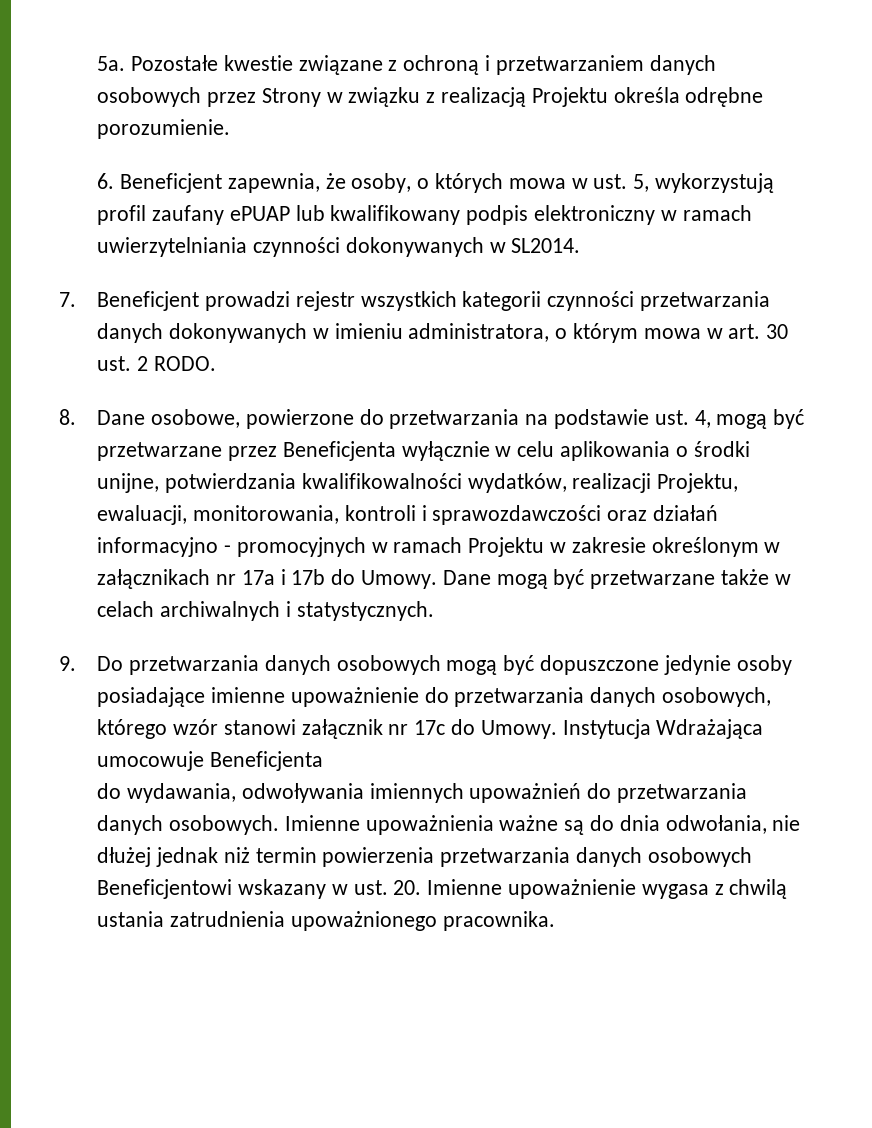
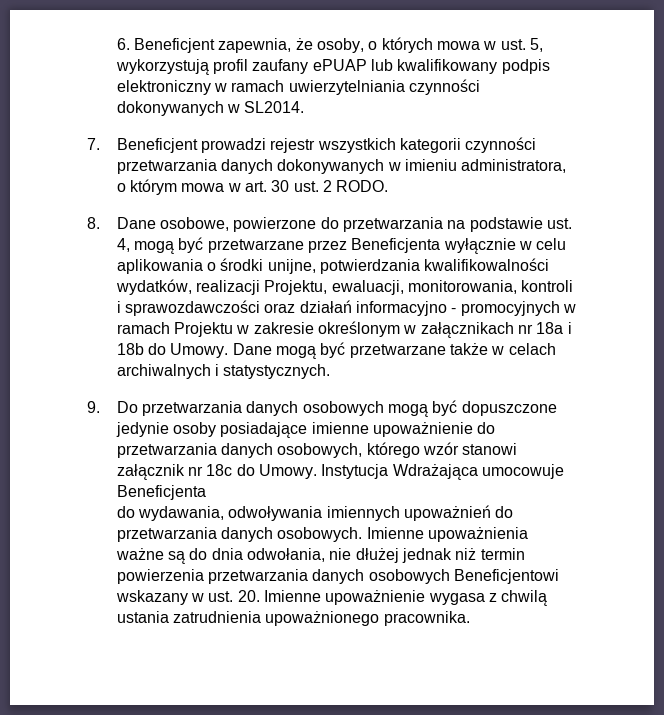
- 5a. Pozostałe kwestie związane z ochroną i przetwarzaniem danych osobowych przez Strony w związku z realizacją Projektu określa odrębne porozumienie.
- 8. Dane osobowe, powierzone do przetwarzania na podstawie ust. 4, mogą być przetwarzane przez Beneficjenta wyłącznie w celu aplikowania o środki unijne, potwierdzania kwalifikowalności wydatków, realizacji Projektu, ewaluacji, monitorowania, kontroli i sprawozdawczości oraz działań informacyjno - promocyjnych w ramach Projektu w zakresie określonym w załącznikach nr 17a i 17b do Umowy.
+ 8. Dane osobowe, powierzone do przetwarzania na podstawie ust. 4, mogą być przetwarzane przez Beneficjenta wyłącznie w celu aplikowania o środki unijne, potwierdzania kwalifikowalności wydatków, realizacji Projektu, ewaluacji, monitorowania, kontroli i sprawozdawczości oraz działań informacyjno - promocyjnych w ramach Projektu w zakresie określonym w załącznikach nr 18a i 18b do Umowy.
- 9. Do przetwarzania danych osobowych mogą być dopuszczone jedynie osoby posiadające imienne upoważnienie do przetwarzania danych osobowych, którego wzór stanowi załącznik nr 17c do Umowy.
+ 9. Do przetwarzania danych osobowych mogą być dopuszczone jedynie osoby posiadające imienne upoważnienie do przetwarzania danych osobowych, którego wzór stanowi załącznik nr 18c do Umowy.

